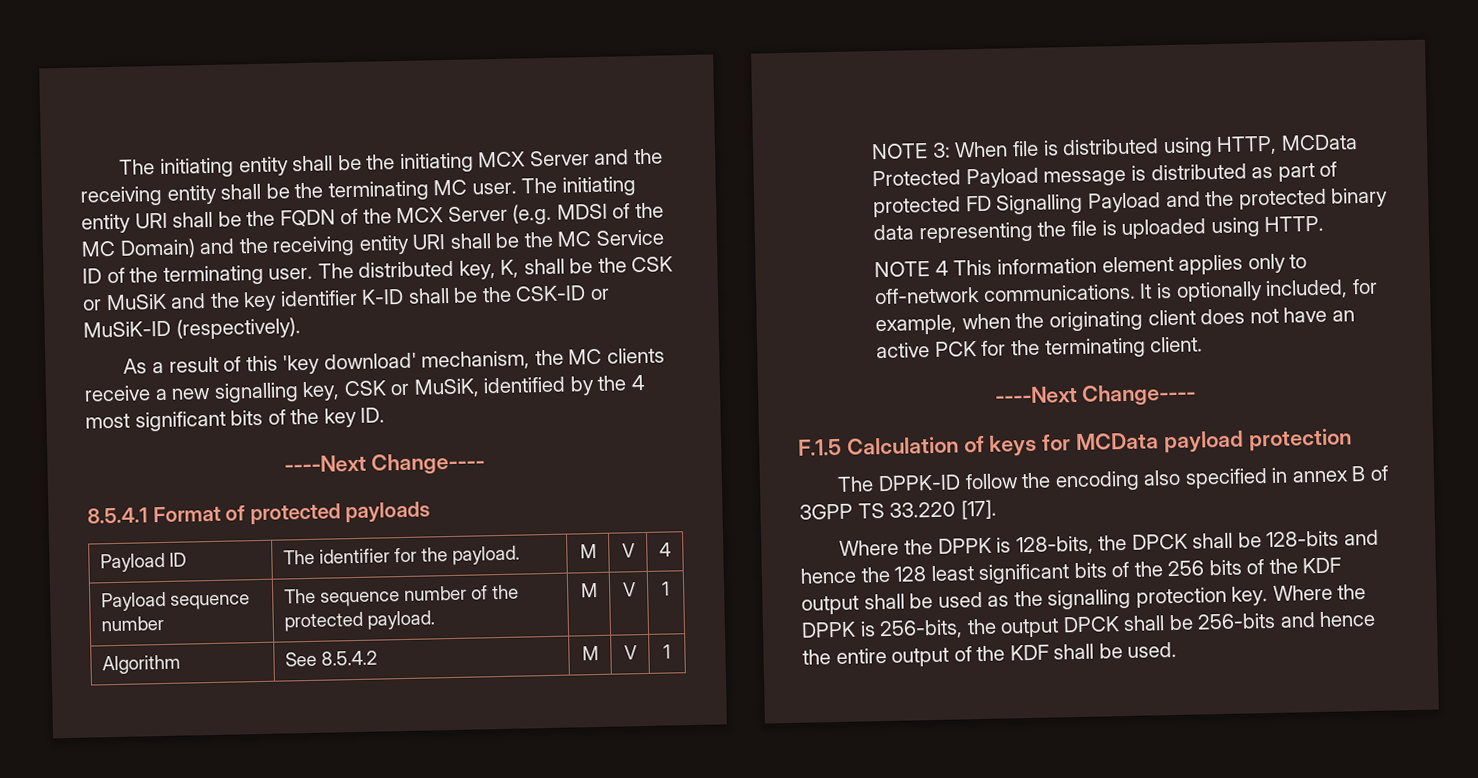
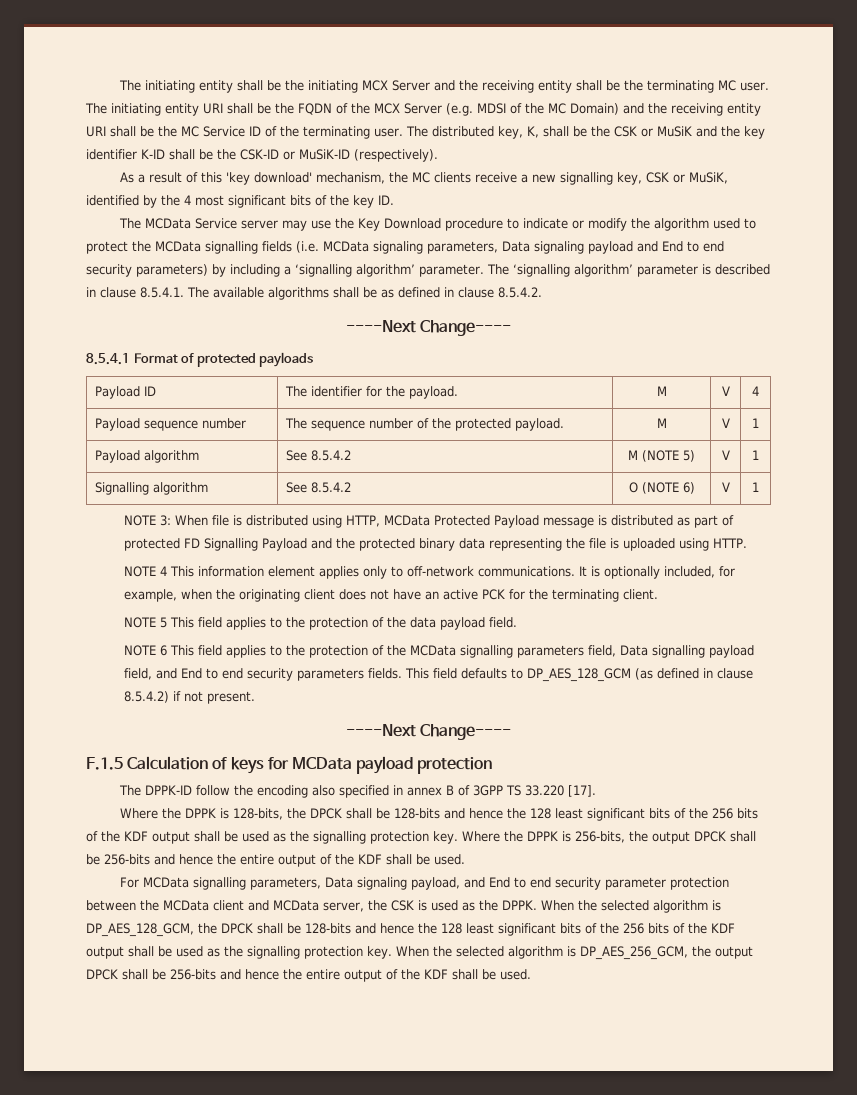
+ The MCData Service server may use the Key Download procedure to indicate or modify the algorithm used to protect the MCData signalling fields (i.e. MCData signaling parameters, Data signaling payload and End to end security parameters) by including a ‘signalling algorithm’ parameter. The ‘signalling algorithm’ parameter is described in clause 8.5.4.1. The available algorithms shall be as defined in clause 8.5.4.2.
- Algorithm | See 8.5.4.2 | M | V | 1
+ Payload algorithm | See 8.5.4.2 | M (NOTE 5) | V | 1
+ Signalling algorithm | See 8.5.4.2 | O (NOTE 6) | V | 1
+ NOTE 5 This field applies to the protection of the data payload field.
+ NOTE 6 This field applies to the protection of the MCData signalling parameters field, Data signalling payload field, and End to end security parameters fields. This field defaults to DP_AES_128_GCM (as defined in clause 8.5.4.2) if not present.
+ For MCData signalling parameters, Data signaling payload, and End to end security parameter protection between the MCData client and MCData server, the CSK is used as the DPPK. When the selected algorithm is DP_AES_128_GCM, the DPCK shall be 128-bits and hence the 128 least significant bits of the 256 bits of the KDF output shall be used as the signalling protection key. When the selected algorithm is DP_AES_256_GCM, the output DPCK shall be 256-bits and hence the entire output of the KDF shall be used.

